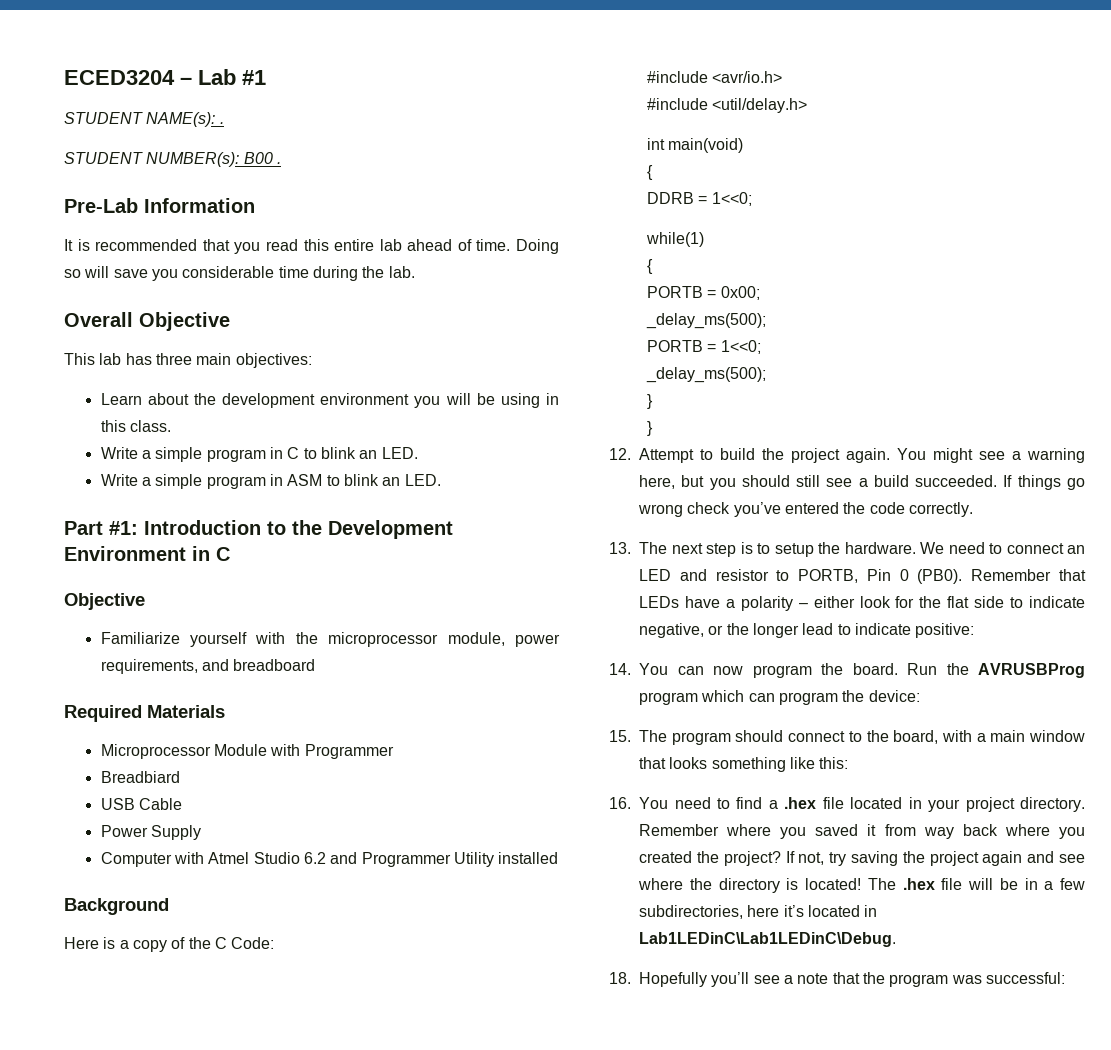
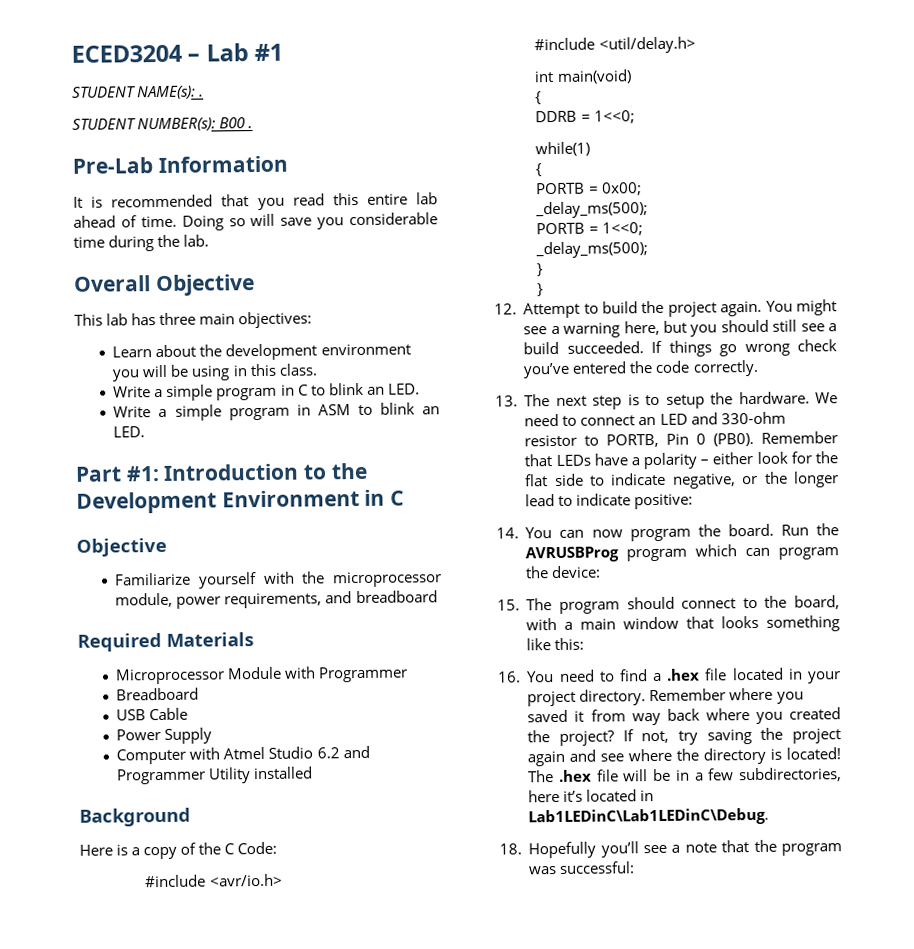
- Breadbiard
+ Breadboard
- We need to connect an LED and resistor to PORTB, Pin 0 (PB0).
+ We need to connect an LED and 330-ohm resistor to PORTB, Pin 0 (PB0).

